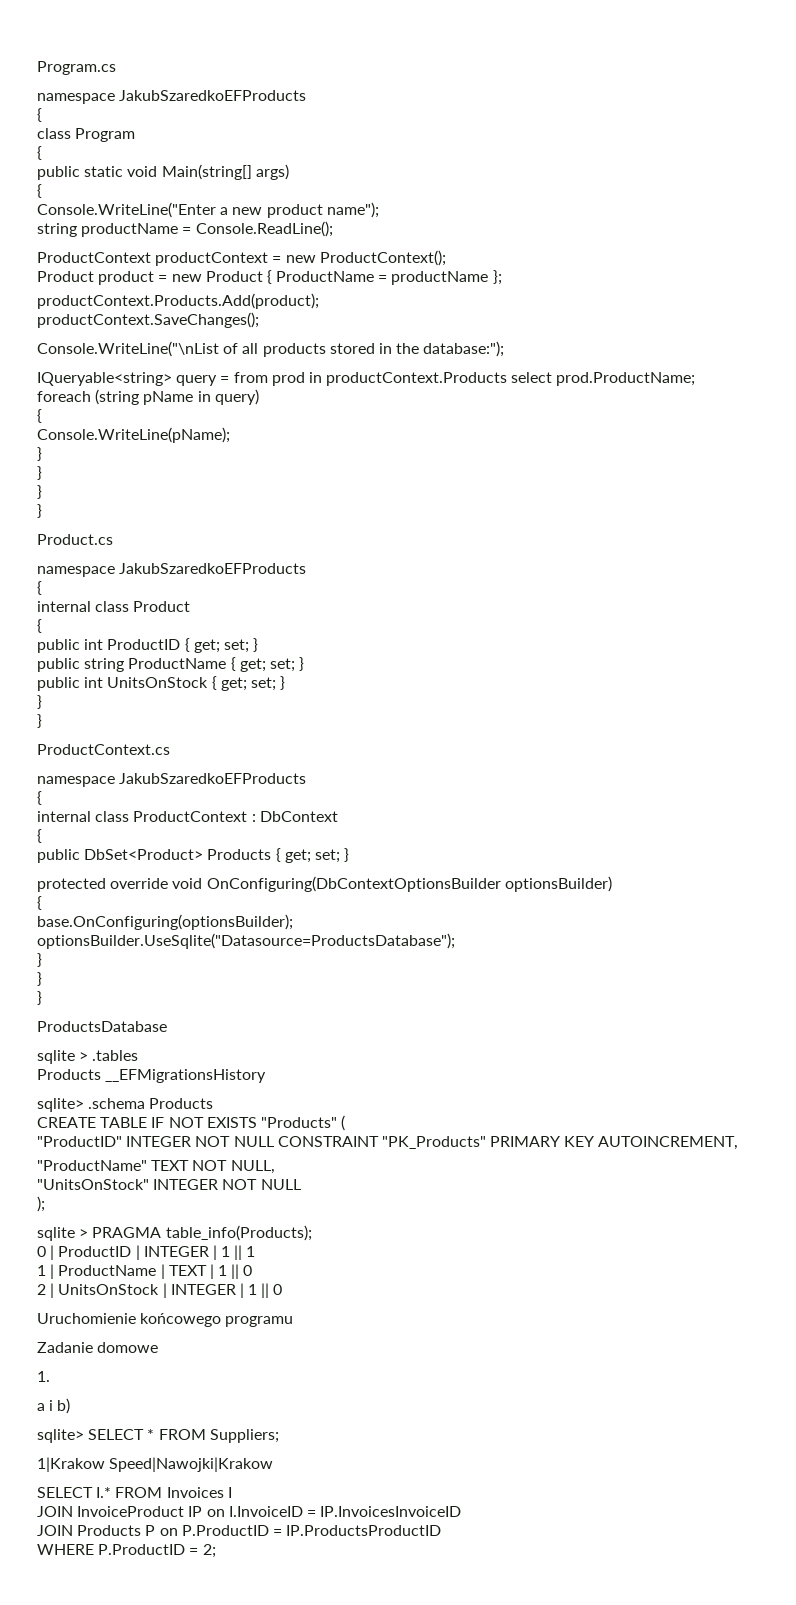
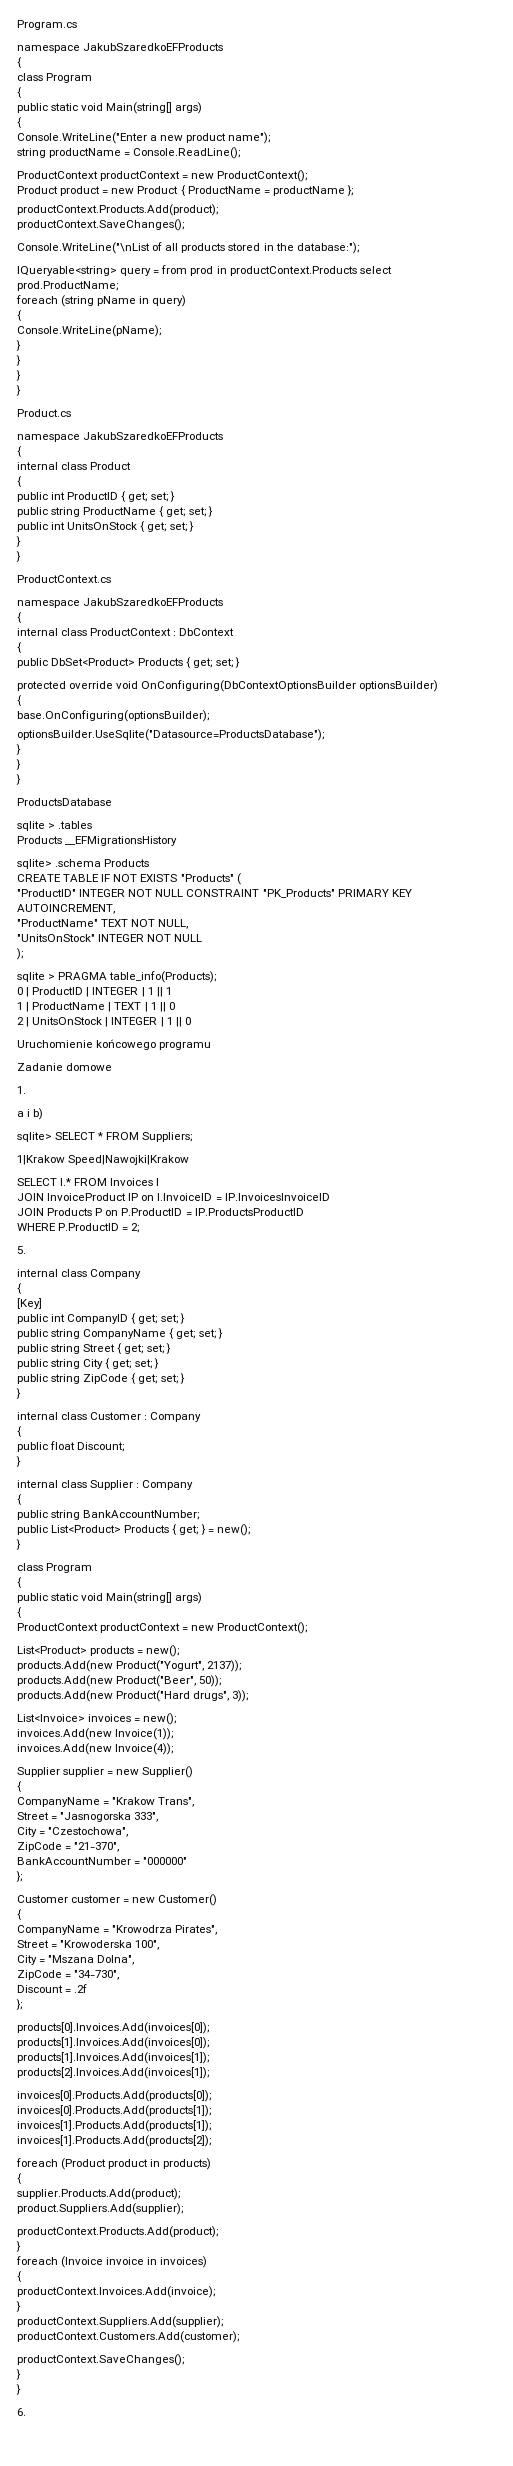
+ 5.
+ internal class Company
+ {
+ [Key]
+ public int CompanyID { get; set; }
+ public string CompanyName { get; set; }
+ public string Street { get; set; }
+ public string City { get; set; }
+ public string ZipCode { get; set; }
+ }
+ internal class Customer : Company
+ {
+ public float Discount;
+ }
+ internal class Supplier : Company
+ {
+ public string BankAccountNumber;
+ public List<Product> Products { get; } = new();
+ }
+ class Program
+ {
+ public static void Main(string[] args)
+ {
+ ProductContext productContext = new ProductContext();
+ List<Product> products = new();
+ products.Add(new Product("Yogurt", 2137));
+ products.Add(new Product("Beer", 50));
+ products.Add(new Product("Hard drugs", 3));
+ List<Invoice> invoices = new();
+ invoices.Add(new Invoice(1));
+ invoices.Add(new Invoice(4));
+ Supplier supplier = new Supplier()
+ {
+ CompanyName = "Krakow Trans",
+ Street = "Jasnogorska 333",
+ City = "Czestochowa",
+ ZipCode = "21-370",
+ BankAccountNumber = "000000"
+ };
+ Customer customer = new Customer()
+ {
+ CompanyName = "Krowodrza Pirates",
+ Street = "Krowoderska 100",
+ City = "Mszana Dolna",
+ ZipCode = "34-730",
+ Discount = .2f
+ };
+ products[0].Invoices.Add(invoices[0]);
+ products[1].Invoices.Add(invoices[0]);
+ products[1].Invoices.Add(invoices[1]);
+ products[2].Invoices.Add(invoices[1]);
+ invoices[0].Products.Add(products[0]);
+ invoices[0].Products.Add(products[1]);
+ invoices[1].Products.Add(products[1]);
+ invoices[1].Products.Add(products[2]);
+ foreach (Product product in products)
+ {
+ supplier.Products.Add(product);
+ product.Suppliers.Add(supplier);
+ productContext.Products.Add(product);
+ }
+ foreach (Invoice invoice in invoices)
+ {
+ productContext.Invoices.Add(invoice);
+ }
+ productContext.Suppliers.Add(supplier);
+ productContext.Customers.Add(customer);
+ productContext.SaveChanges();
+ }
+ }
+ 6.

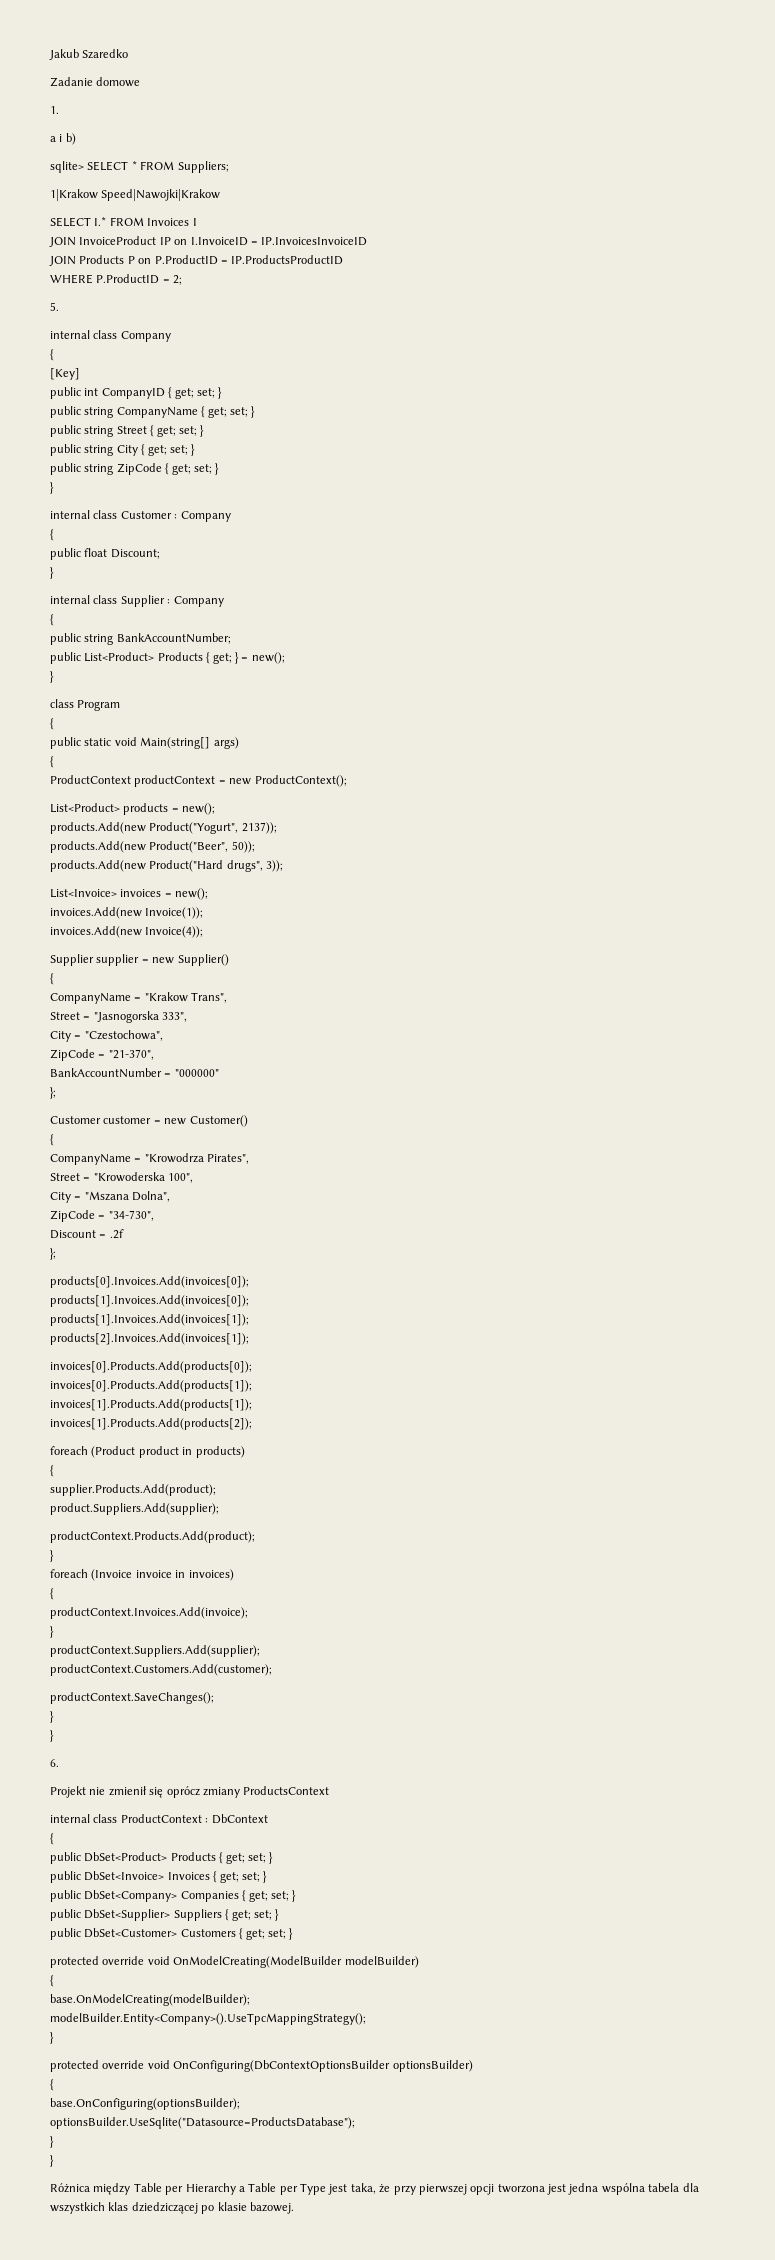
- Program.cs
- namespace JakubSzaredkoEFProducts
- {
- class Program
- {
- public static void Main(string[] args)
- {
- Console.WriteLine("Enter a new product name");
- string productName = Console.ReadLine();
- ProductContext productContext = new ProductContext();
- Product product = new Product { ProductName = productName };
- productContext.Products.Add(product);
- productContext.SaveChanges();
- Console.WriteLine("\nList of all products stored in the database:");
- IQueryable<string> query = from prod in productContext.Products select prod.ProductName;
- foreach (string pName in query)
- {
- Console.WriteLine(pName);
- }
- }
- }
- }
- Product.cs
- namespace JakubSzaredkoEFProducts
- {
- internal class Product
- {
- public int ProductID { get; set; }
- public string ProductName { get; set; }
- public int UnitsOnStock { get; set; }
- }
- }
- ProductContext.cs
- namespace JakubSzaredkoEFProducts
- {
- internal class ProductContext : DbContext
- {
- public DbSet<Product> Products { get; set; }
- protected override void OnConfiguring(DbContextOptionsBuilder optionsBuilder)
- {
- base.OnConfiguring(optionsBuilder);
- optionsBuilder.UseSqlite("Datasource=ProductsDatabase");
- }
- }
- }
- ProductsDatabase
- sqlite > .tables
- Products __EFMigrationsHistory
- sqlite> .schema Products
- CREATE TABLE IF NOT EXISTS "Products" (
- "ProductID" INTEGER NOT NULL CONSTRAINT "PK_Products" PRIMARY KEY AUTOINCREMENT,
- "ProductName" TEXT NOT NULL,
- "UnitsOnStock" INTEGER NOT NULL
- );
- sqlite > PRAGMA table_info(Products);
- 0 | ProductID | INTEGER | 1 || 1
- 1 | ProductName | TEXT | 1 || 0
- 2 | UnitsOnStock | INTEGER | 1 || 0
- Uruchomienie końcowego programu
+ Jakub Szaredko
+ Projekt nie zmienił się oprócz zmiany ProductsContext
+ internal class ProductContext : DbContext
+ {
+ public DbSet<Product> Products { get; set; }
+ public DbSet<Invoice> Invoices { get; set; }
+ public DbSet<Company> Companies { get; set; }
+ public DbSet<Supplier> Suppliers { get; set; }
+ public DbSet<Customer> Customers { get; set; }
+ protected override void OnModelCreating(ModelBuilder modelBuilder)
+ {
+ base.OnModelCreating(modelBuilder);
+ modelBuilder.Entity<Company>().UseTpcMappingStrategy();
+ }
+ protected override void OnConfiguring(DbContextOptionsBuilder optionsBuilder)
+ {
+ base.OnConfiguring(optionsBuilder);
+ optionsBuilder.UseSqlite("Datasource=ProductsDatabase");
+ }
+ }
+ Różnica między Table per Hierarchy a Table per Type jest taka, że przy pierwszej opcji tworzona jest jedna wspólna tabela dla wszystkich klas dziedziczącej po klasie bazowej.

